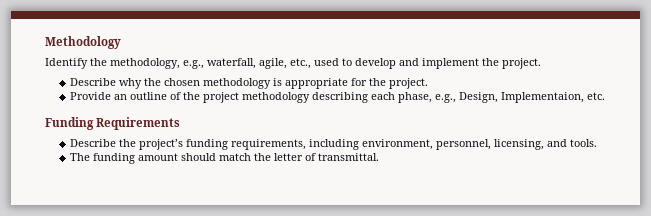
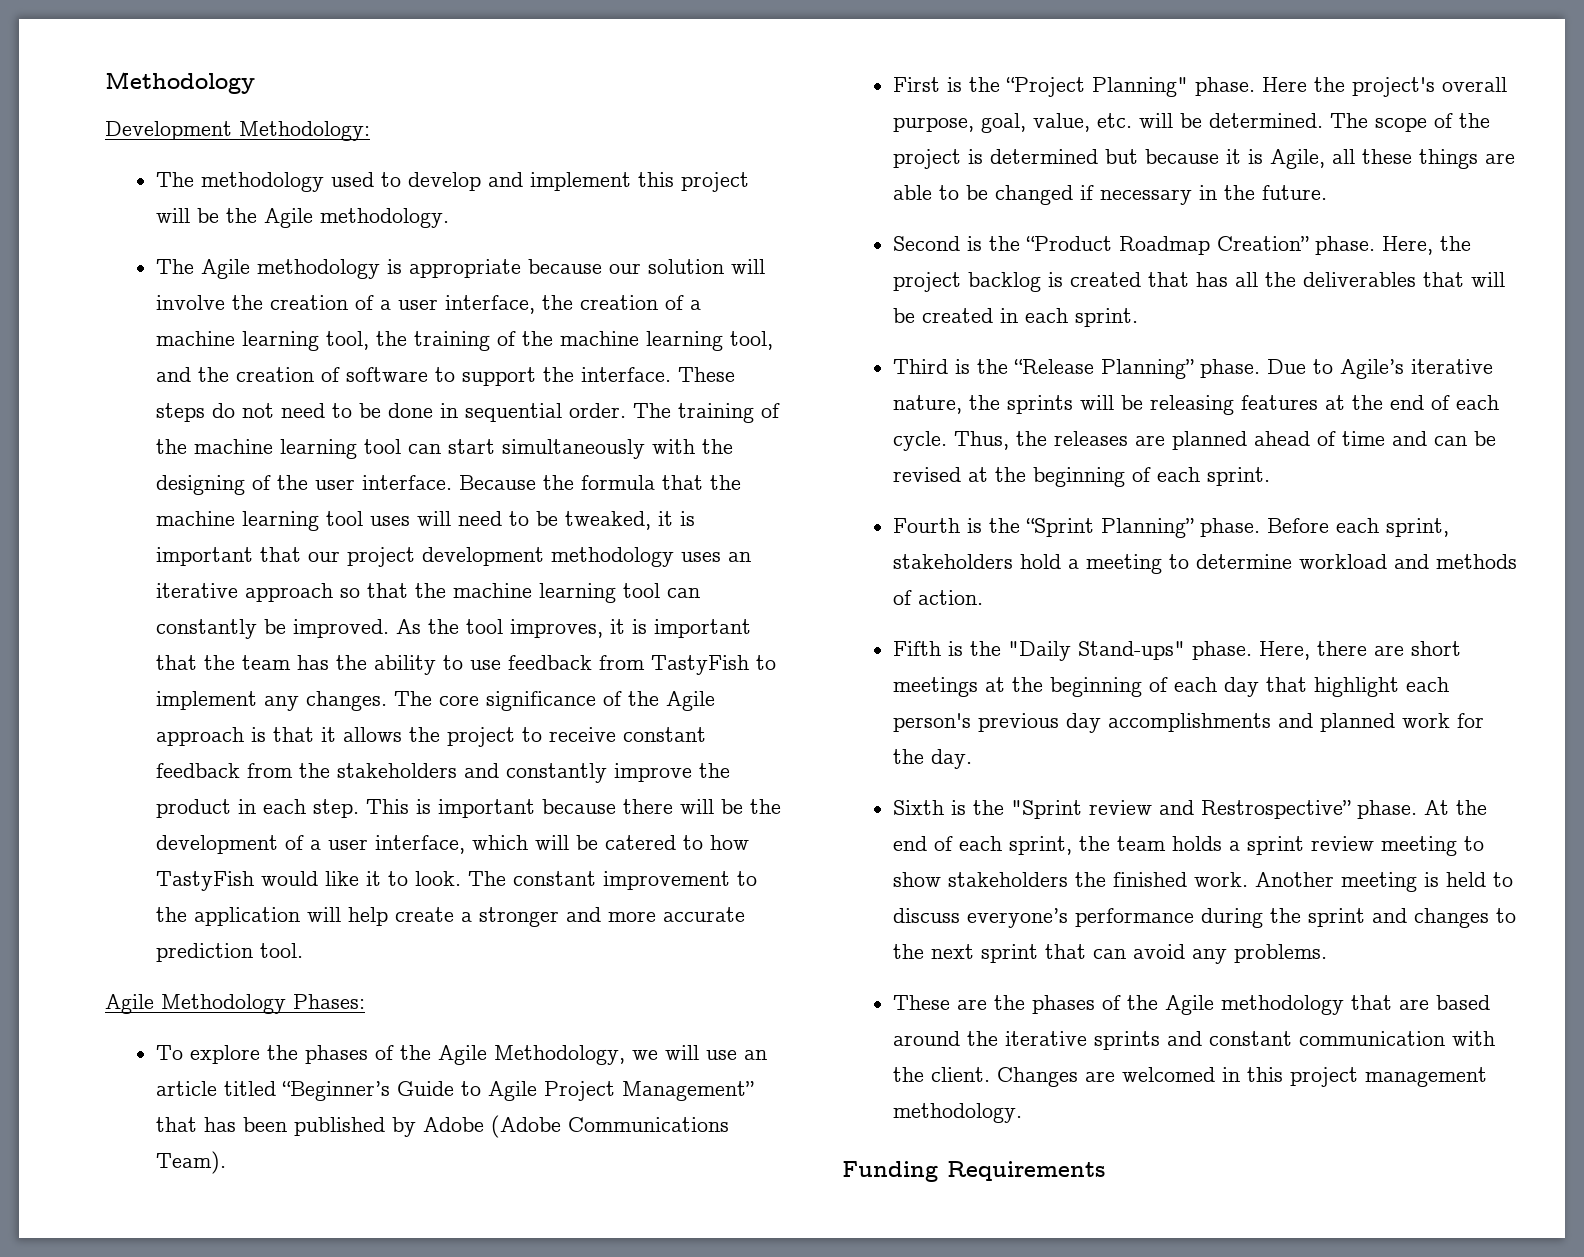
- Identify the methodology, e.g., waterfall, agile, etc., used to develop and implement the project.
- Describe why the chosen methodology is appropriate for the project.
- Provide an outline of the project methodology describing each phase, e.g., Design, Implementaion, etc.
+ Development Methodology:
+ The methodology used to develop and implement this project will be the Agile methodology.
+ The Agile methodology is appropriate because our solution will involve the creation of a user interface, the creation of a machine learning tool, the training of the machine learning tool, and the creation of software to support the interface. These steps do not need to be done in sequential order. The training of the machine learning tool can start simultaneously with the designing of the user interface. Because the formula that the machine learning tool uses will need to be tweaked, it is important that our project development methodology uses an iterative approach so that the machine learning tool can constantly be improved. As the tool improves, it is important that the team has the ability to use feedback from TastyFish to implement any changes. The core significance of the Agile approach is that it allows the project to receive constant feedback from the stakeholders and constantly improve the product in each step. This is important because there will be the development of a user interface, which will be catered to how TastyFish would like it to look. The constant improvement to the application will help create a stronger and more accurate prediction tool.
+ Agile Methodology Phases:
+ To explore the phases of the Agile Methodology, we will use an article titled “Beginner’s Guide to Agile Project Management” that has been published by Adobe (Adobe Communications Team).
+ First is the “Project Planning" phase. Here the project's overall purpose, goal, value, etc. will be determined. The scope of the project is determined but because it is Agile, all these things are able to be changed if necessary in the future.
+ Second is the “Product Roadmap Creation” phase. Here, the project backlog is created that has all the deliverables that will be created in each sprint.
+ Third is the “Release Planning” phase. Due to Agile’s iterative nature, the sprints will be releasing features at the end of each cycle. Thus, the releases are planned ahead of time and can be revised at the beginning of each sprint.
+ Fourth is the “Sprint Planning” phase. Before each sprint, stakeholders hold a meeting to determine workload and methods of action.
+ Fifth is the "Daily Stand-ups" phase. Here, there are short meetings at the beginning of each day that highlight each person's previous day accomplishments and planned work for the day.
+ Sixth is the "Sprint review and Restrospective” phase. At the end of each sprint, the team holds a sprint review meeting to show stakeholders the finished work. Another meeting is held to discuss everyone’s performance during the sprint and changes to the next sprint that can avoid any problems.
+ These are the phases of the Agile methodology that are based around the iterative sprints and constant communication with the client. Changes are welcomed in this project management methodology.
  Funding Requirements
- Describe the project’s funding requirements, including environment, personnel, licensing, and tools.
- The funding amount should match the letter of transmittal.

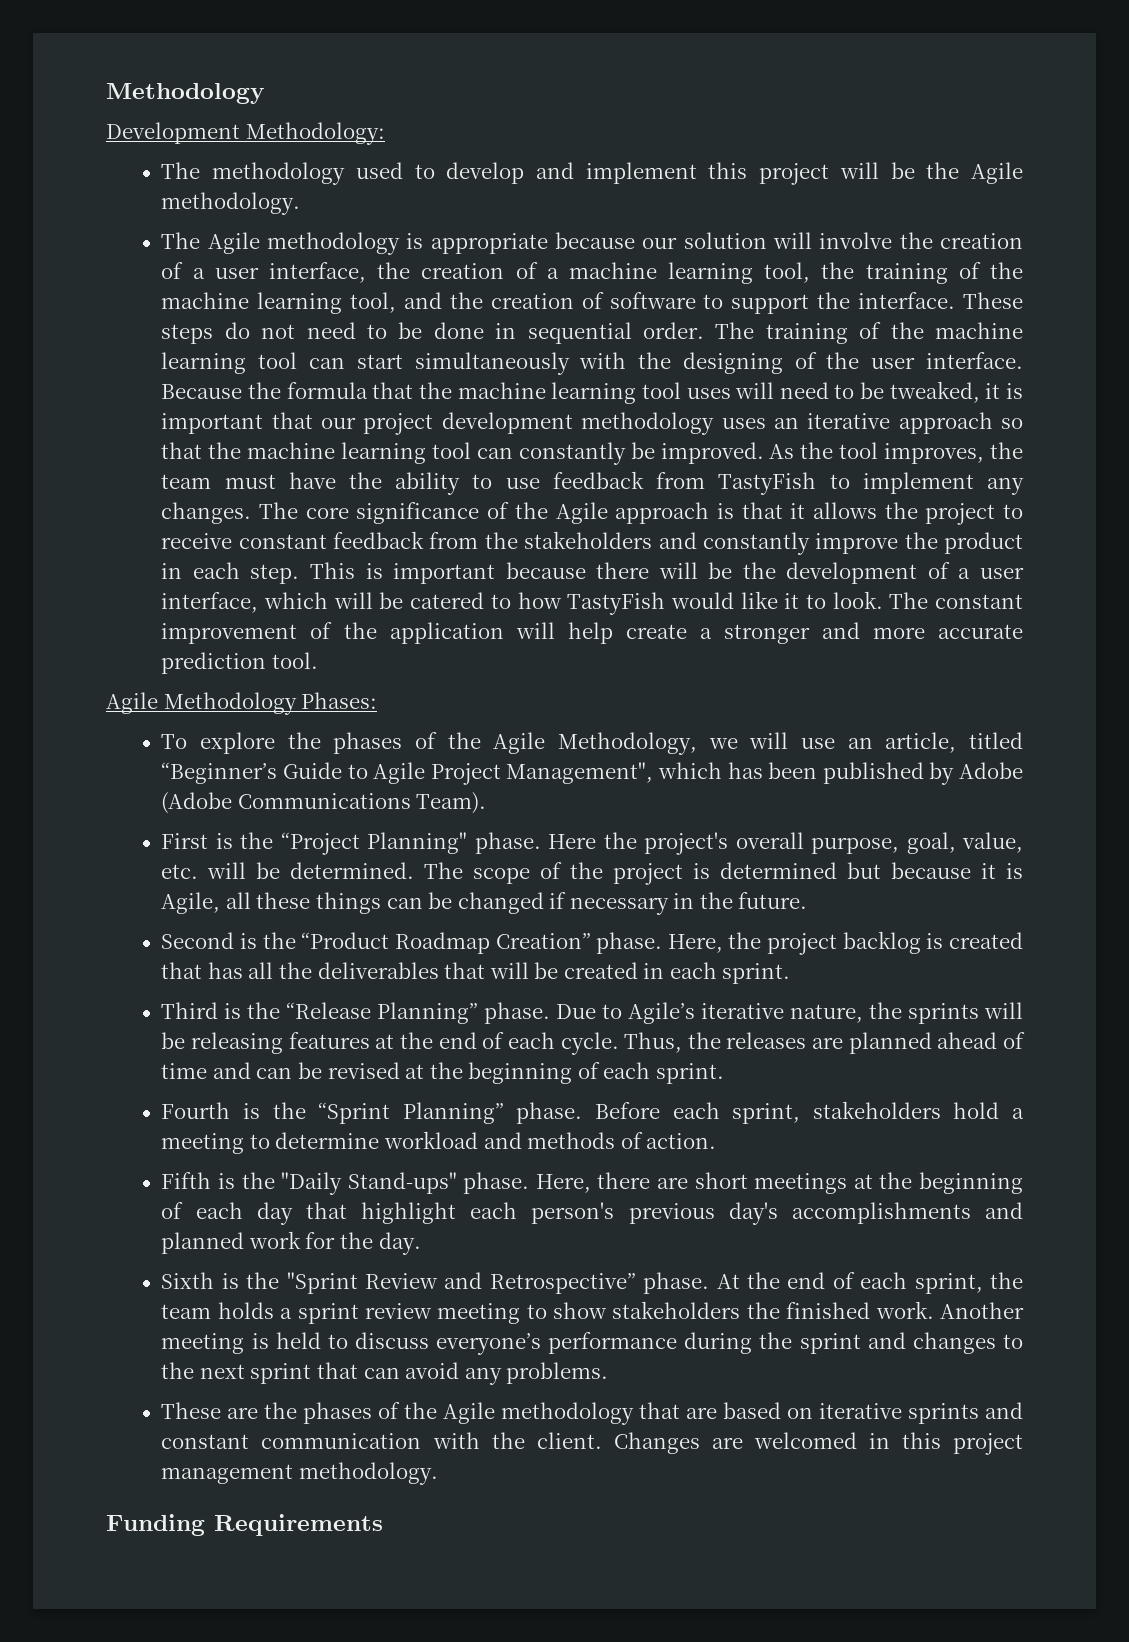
- As the tool improves, it is important that the team has the ability to use feedback from TastyFish to implement any changes.
+ As the tool improves, the team must have the ability to use feedback from TastyFish to implement any changes.
- The constant improvement to the application will help create a stronger and more accurate prediction tool.
+ The constant improvement of the application will help create a stronger and more accurate prediction tool.
- To explore the phases of the Agile Methodology, we will use an article titled “Beginner’s Guide to Agile Project Management” that has been published by Adobe (Adobe Communications Team).
+ To explore the phases of the Agile Methodology, we will use an article, titled “Beginner’s Guide to Agile Project Management", which has been published by Adobe (Adobe Communications Team).
- The scope of the project is determined but because it is Agile, all these things are able to be changed if necessary in the future.
+ The scope of the project is determined but because it is Agile, all these things can be changed if necessary in the future.
- Here, there are short meetings at the beginning of each day that highlight each person's previous day accomplishments and planned work for the day.
+ Here, there are short meetings at the beginning of each day that highlight each person's previous day's accomplishments and planned work for the day.
- Sixth is the "Sprint review and Restrospective” phase.
+ Sixth is the "Sprint Review and Retrospective” phase.
- These are the phases of the Agile methodology that are based around the iterative sprints and constant communication with the client.
+ These are the phases of the Agile methodology that are based on iterative sprints and constant communication with the client.

